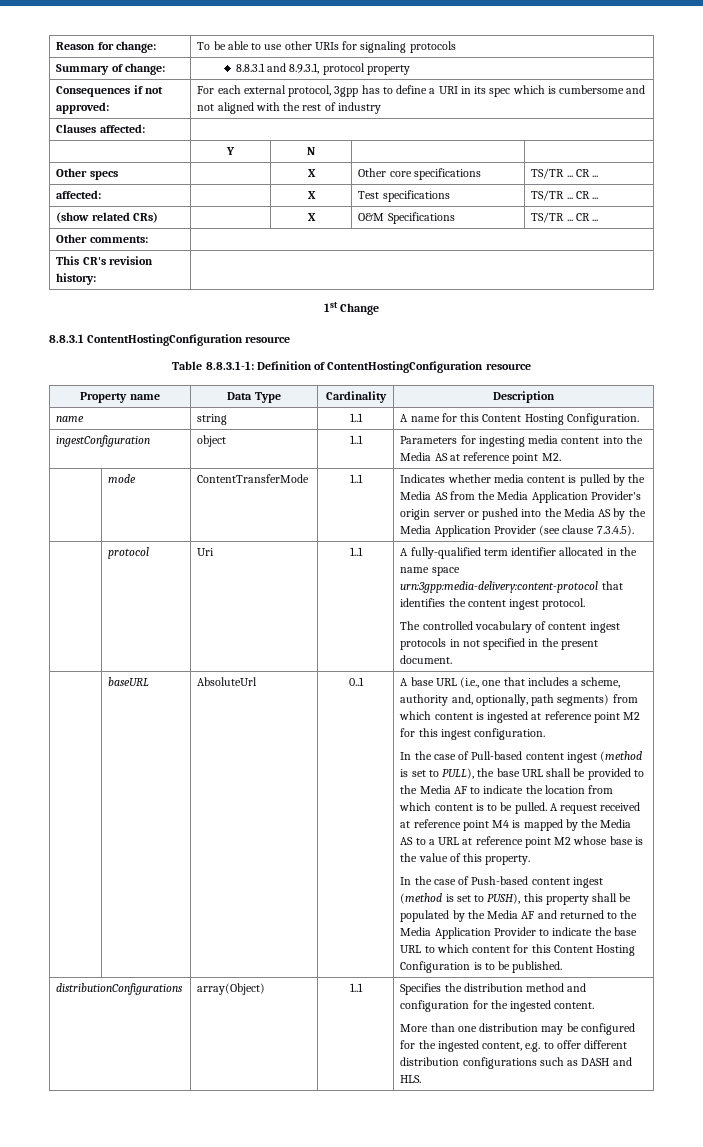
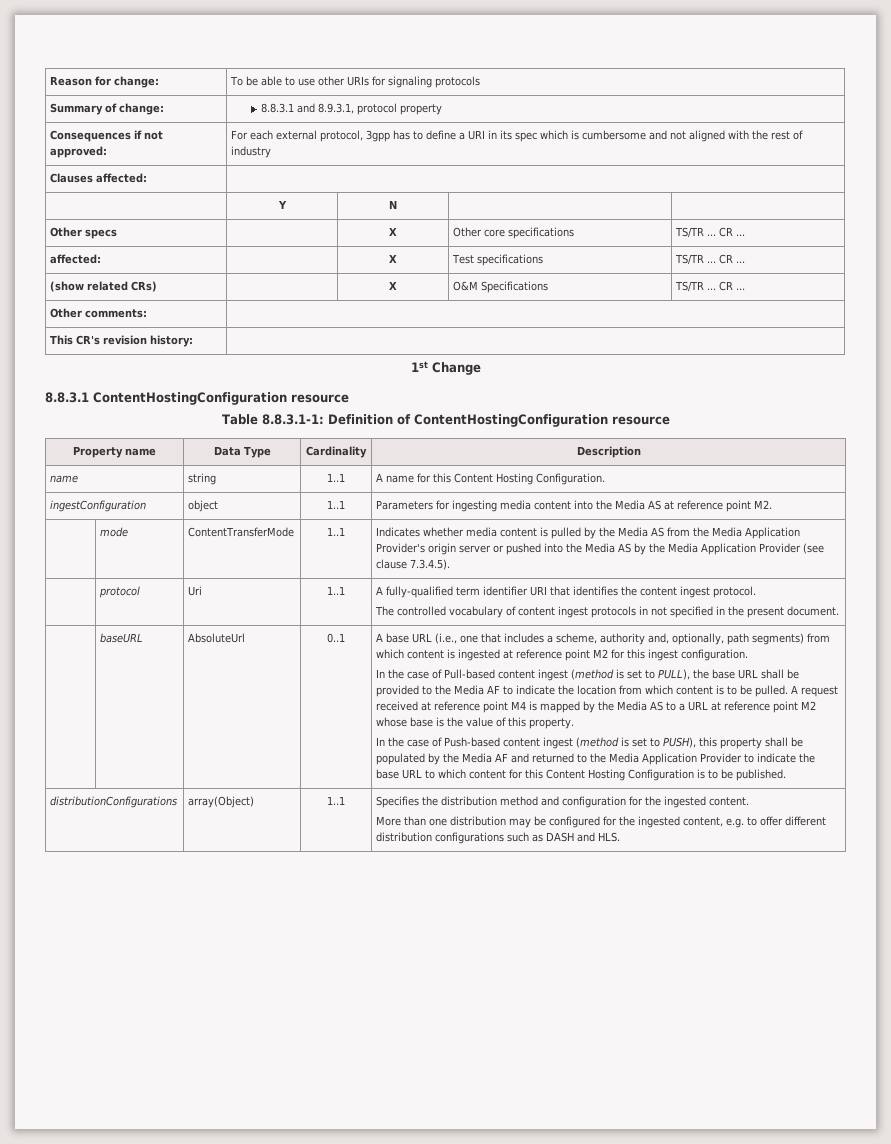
- | protocol | Uri | 1..1 | A fully-qualified term identifier allocated in the name space urn:3gpp:media-delivery:content-protocol that identifies the content ingest protocol.
+ | protocol | Uri | 1..1 | A fully-qualified term identifier URI that identifies the content ingest protocol.

